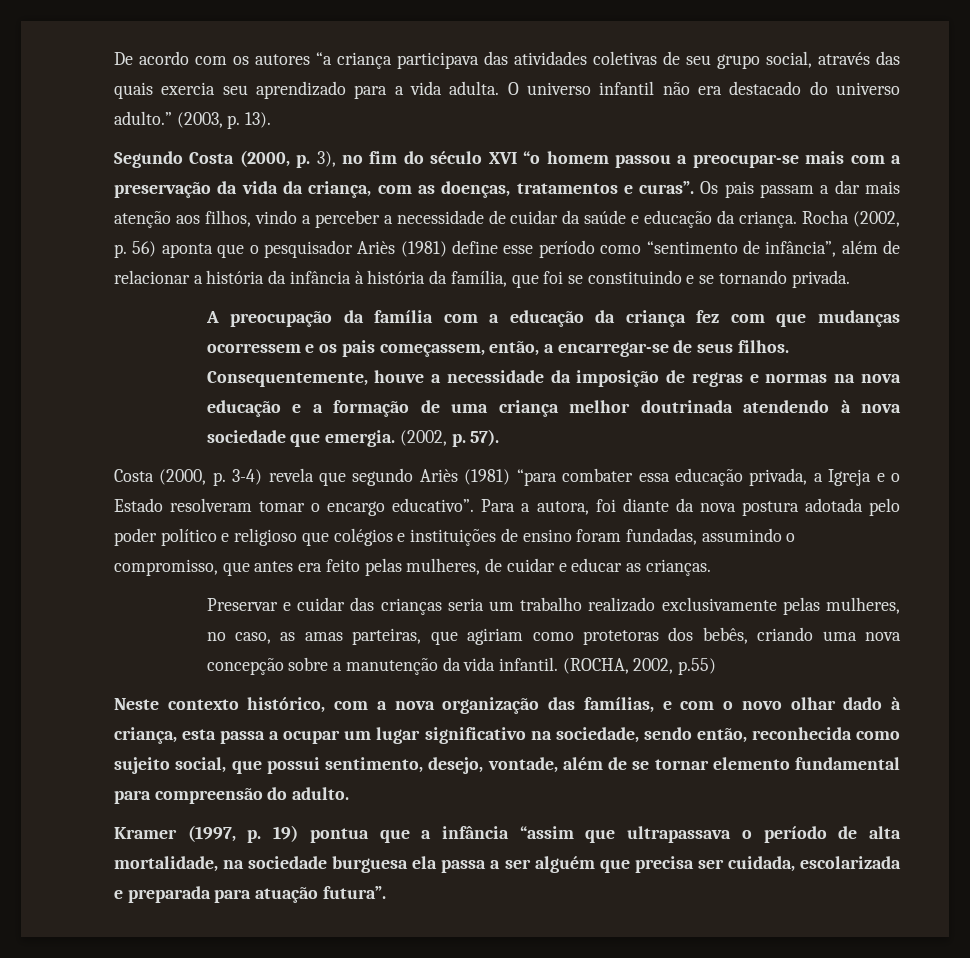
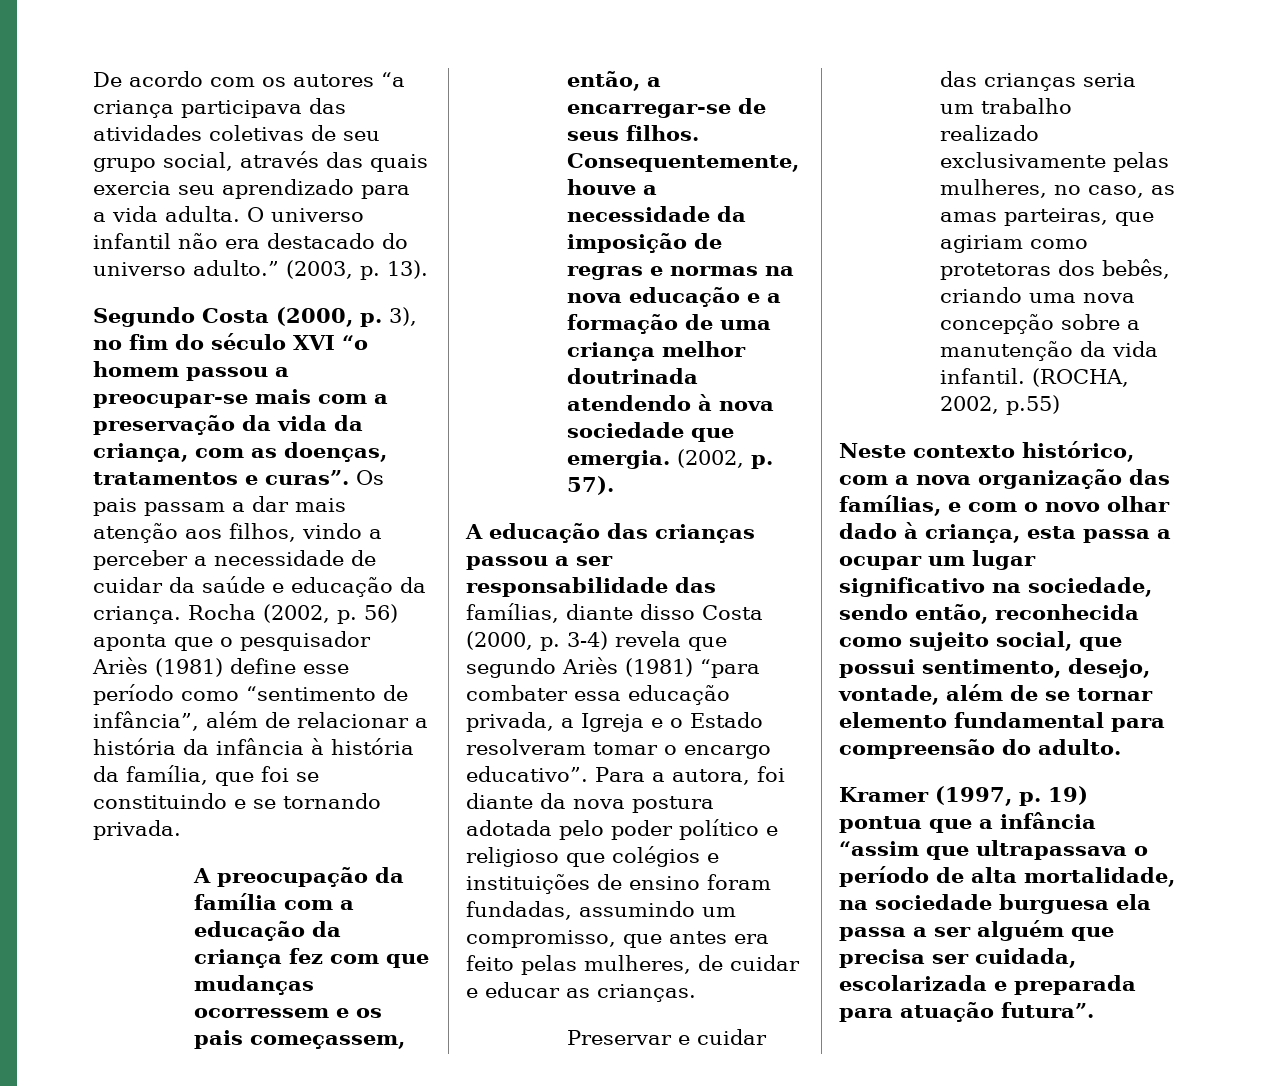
- Costa (2000, p. 3-4) revela que segundo Ariès (1981) “para combater essa educação privada, a Igreja e o Estado resolveram tomar o encargo educativo”.
+ A educação das crianças passou a ser responsabilidade das famílias, diante disso Costa (2000, p. 3-4) revela que segundo Ariès (1981) “para combater essa educação privada, a Igreja e o Estado resolveram tomar o encargo educativo”.
- Para a autora, foi diante da nova postura adotada pelo poder político e religioso que colégios e instituições de ensino foram fundadas, assumindo o compromisso, que antes era feito pelas mulheres, de cuidar e educar as crianças.
+ Para a autora, foi diante da nova postura adotada pelo poder político e religioso que colégios e instituições de ensino foram fundadas, assumindo um compromisso, que antes era feito pelas mulheres, de cuidar e educar as crianças.

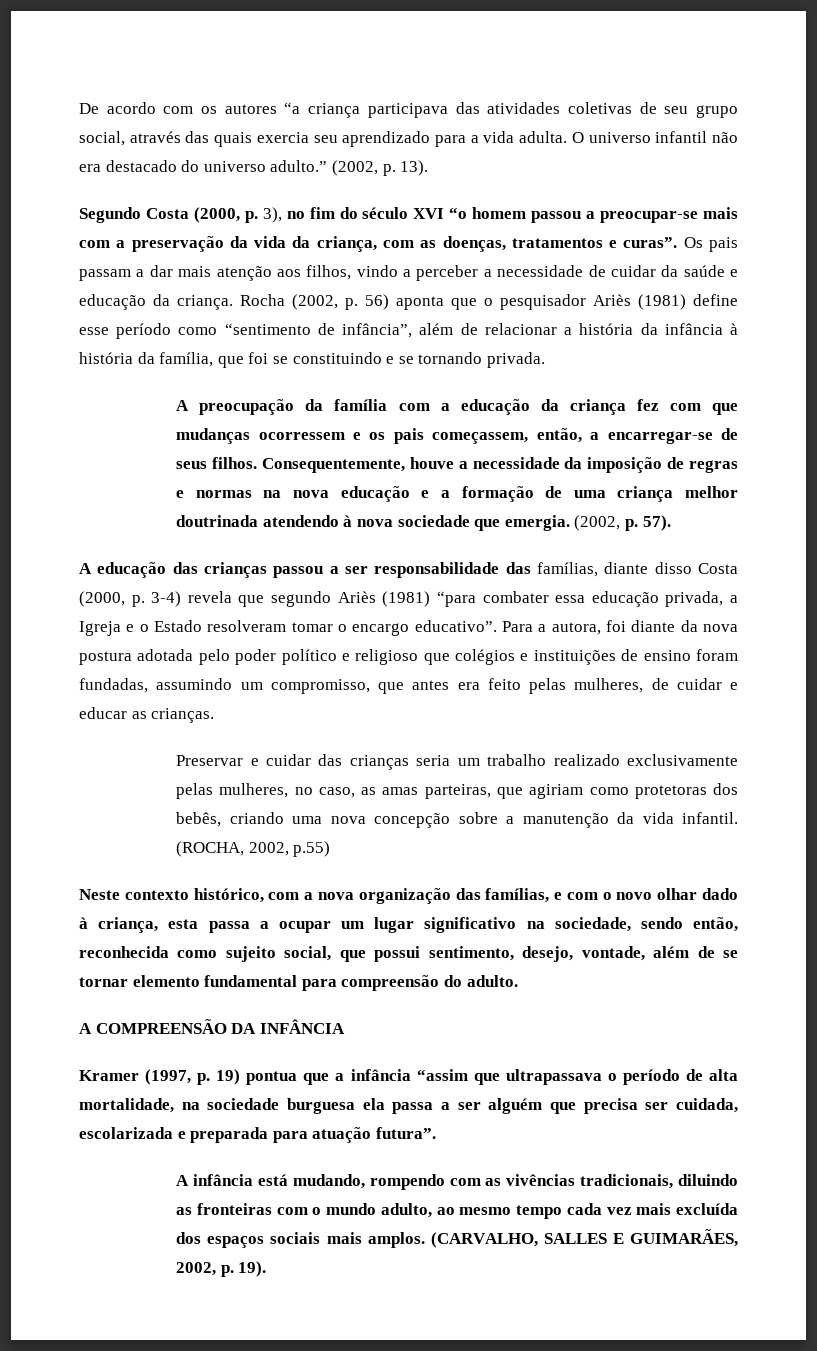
- (2003, p. 13).
+ (2002, p. 13).
+ A COMPREENSÃO DA INFÂNCIA
+ A infância está mudando, rompendo com as vivências tradicionais, diluindo as fronteiras com o mundo adulto, ao mesmo tempo cada vez mais excluída dos espaços sociais mais amplos. (CARVALHO, SALLES E GUIMARÃES, 2002, p. 19).

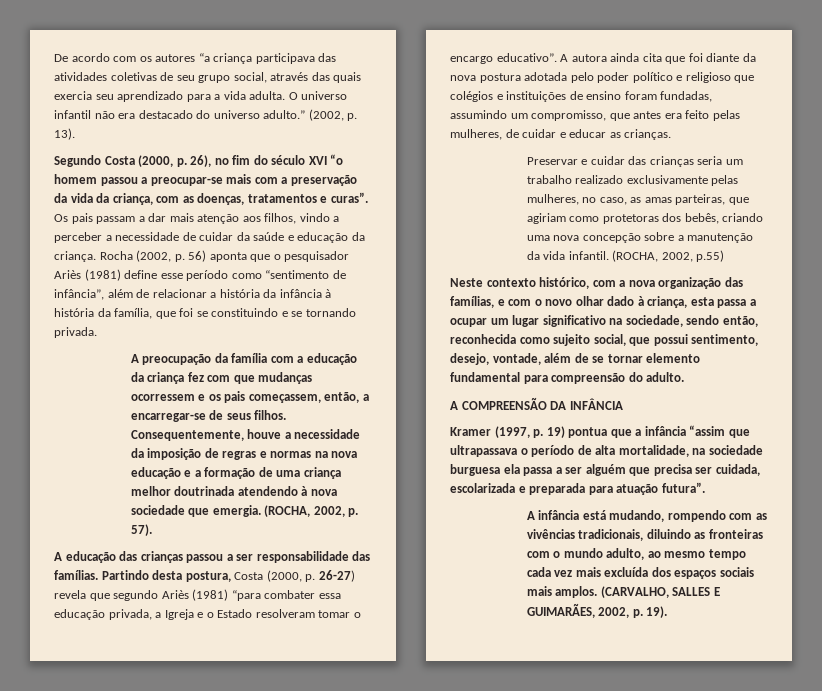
- Segundo Costa (2000, p. 3), no fim do século XVI “o homem passou a preocupar-se mais com a preservação da vida da criança, com as doenças, tratamentos e curas”.
+ Segundo Costa (2000, p. 26), no fim do século XVI “o homem passou a preocupar-se mais com a preservação da vida da criança, com as doenças, tratamentos e curas”.
- (2002, p. 57).
+ (ROCHA, 2002, p. 57).
- A educação das crianças passou a ser responsabilidade das famílias, diante disso Costa (2000, p. 3-4) revela que segundo Ariès (1981) “para combater essa educação privada, a Igreja e o Estado resolveram tomar o encargo educativo”.
+ A educação das crianças passou a ser responsabilidade das famílias. Partindo desta postura, Costa (2000, p. 26-27) revela que segundo Ariès (1981) “para combater essa educação privada, a Igreja e o Estado resolveram tomar o encargo educativo”.
- Para a autora, foi diante da nova postura adotada pelo poder político e religioso que colégios e instituições de ensino foram fundadas, assumindo um compromisso, que antes era feito pelas mulheres, de cuidar e educar as crianças.
+ A autora ainda cita que foi diante da nova postura adotada pelo poder político e religioso que colégios e instituições de ensino foram fundadas, assumindo um compromisso, que antes era feito pelas mulheres, de cuidar e educar as crianças.

